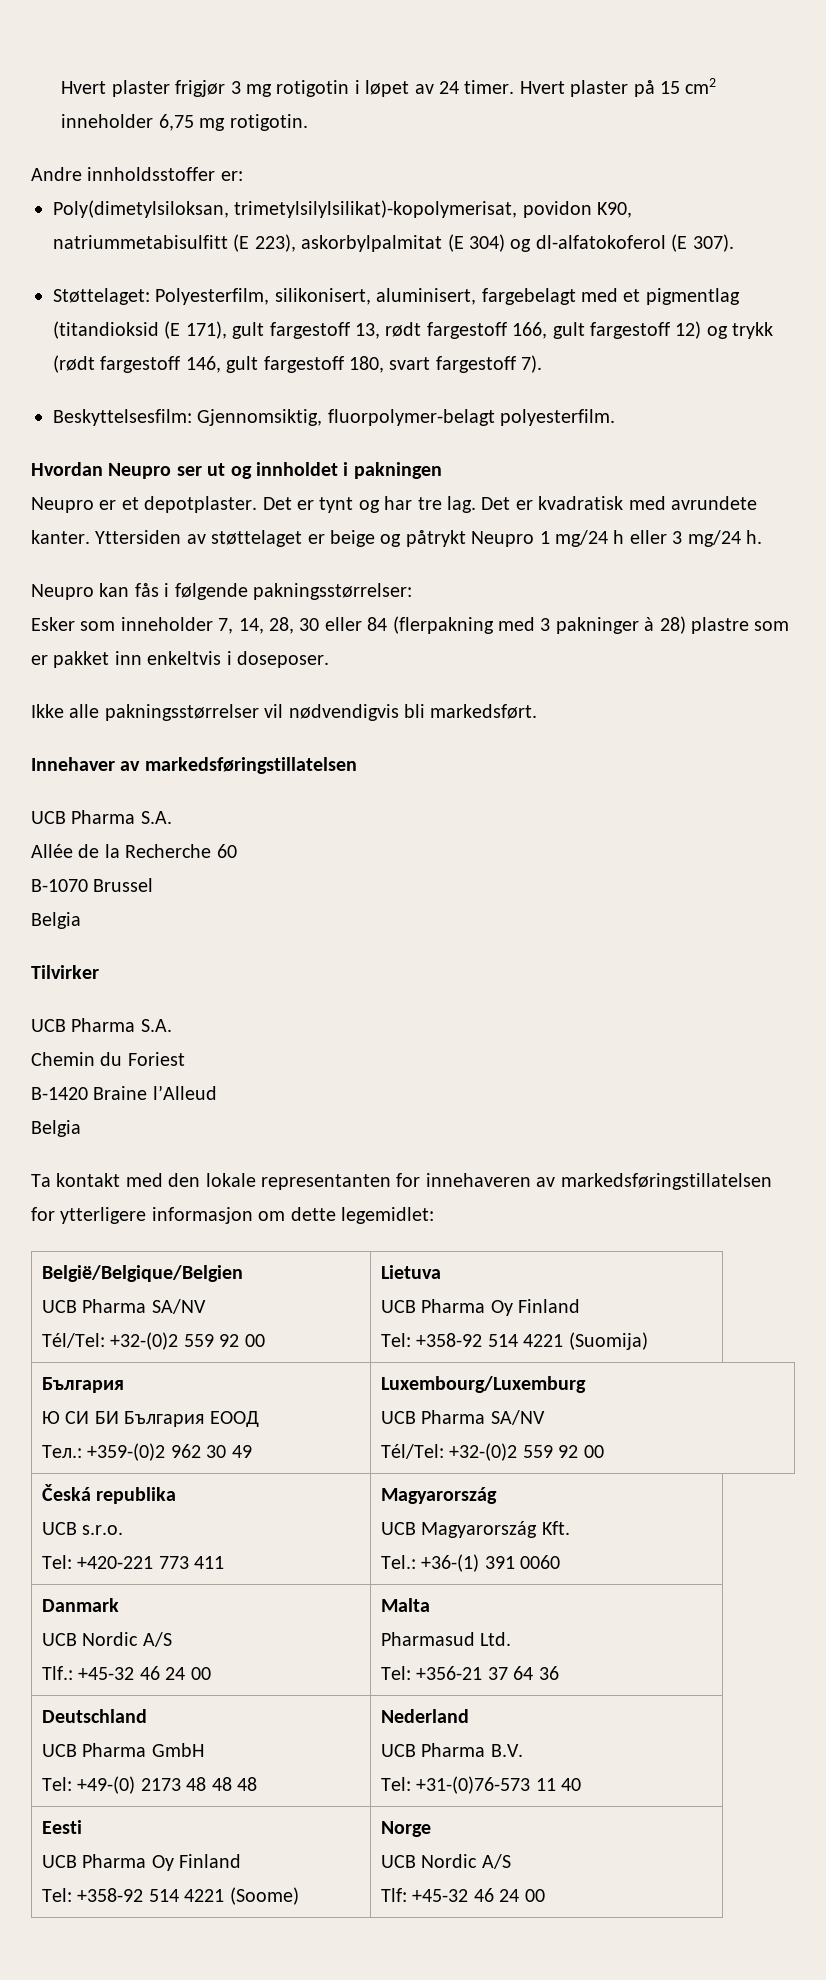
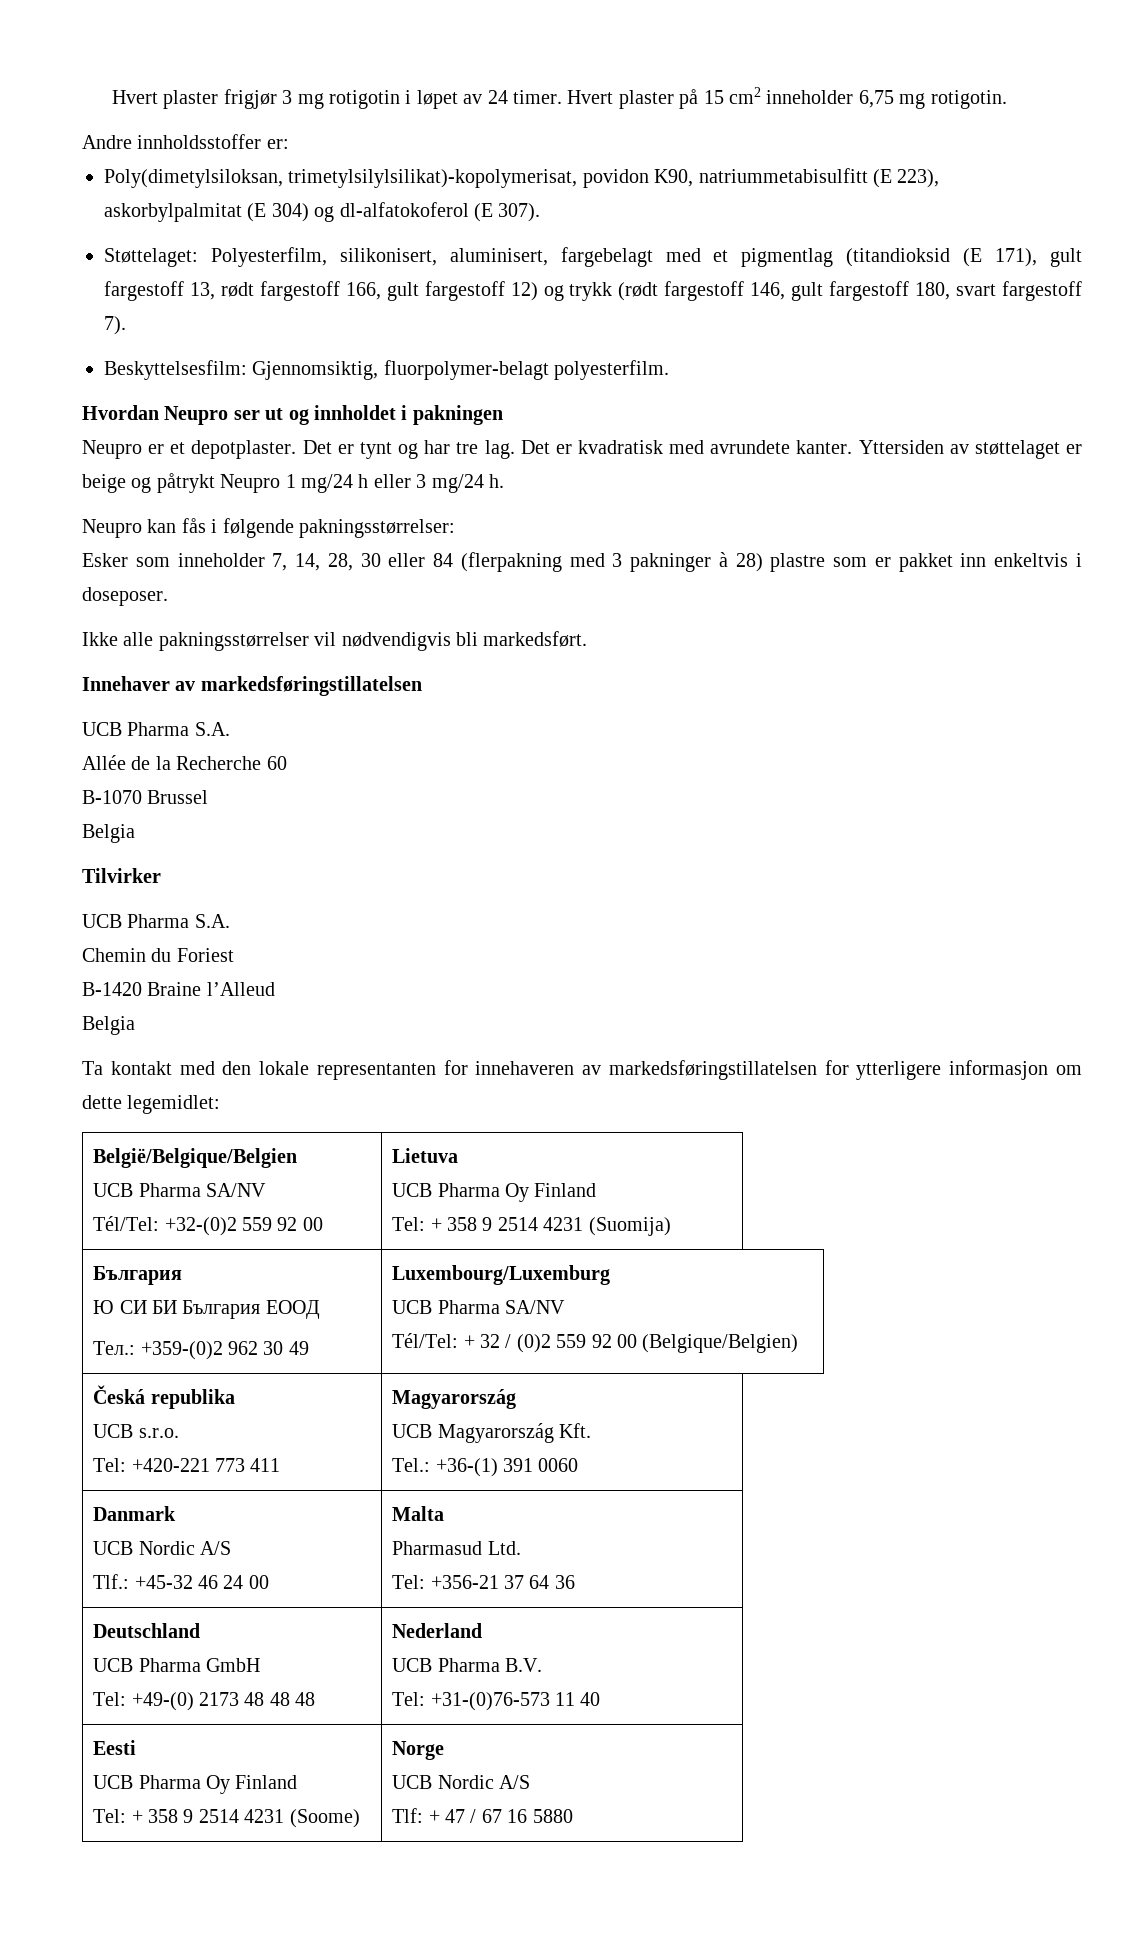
  België/Belgique/Belgien
  UCB Pharma SA/NV
  Tél/Tel: +32-(0)2 559 92 00 | Lietuva
  UCB Pharma Oy Finland
- Tel: +358-92 514 4221 (Suomija)
+ Tel: + 358 9 2514 4231 (Suomija)
  България
  Ю СИ БИ България ЕООД
  Teл.: +359-(0)2 962 30 49 | Luxembourg/Luxemburg
  UCB Pharma SA/NV
- Tél/Tel: +32-(0)2 559 92 00
+ Tél/Tel: + 32 / (0)2 559 92 00 (Belgique/Belgien)
  Eesti
  UCB Pharma Oy Finland
- Tel: +358-92 514 4221 (Soome) | Norge
+ Tel: + 358 9 2514 4231 (Soome) | Norge
  UCB Nordic A/S
- Tlf: +45-32 46 24 00
+ Tlf: + 47 / 67 16 5880

